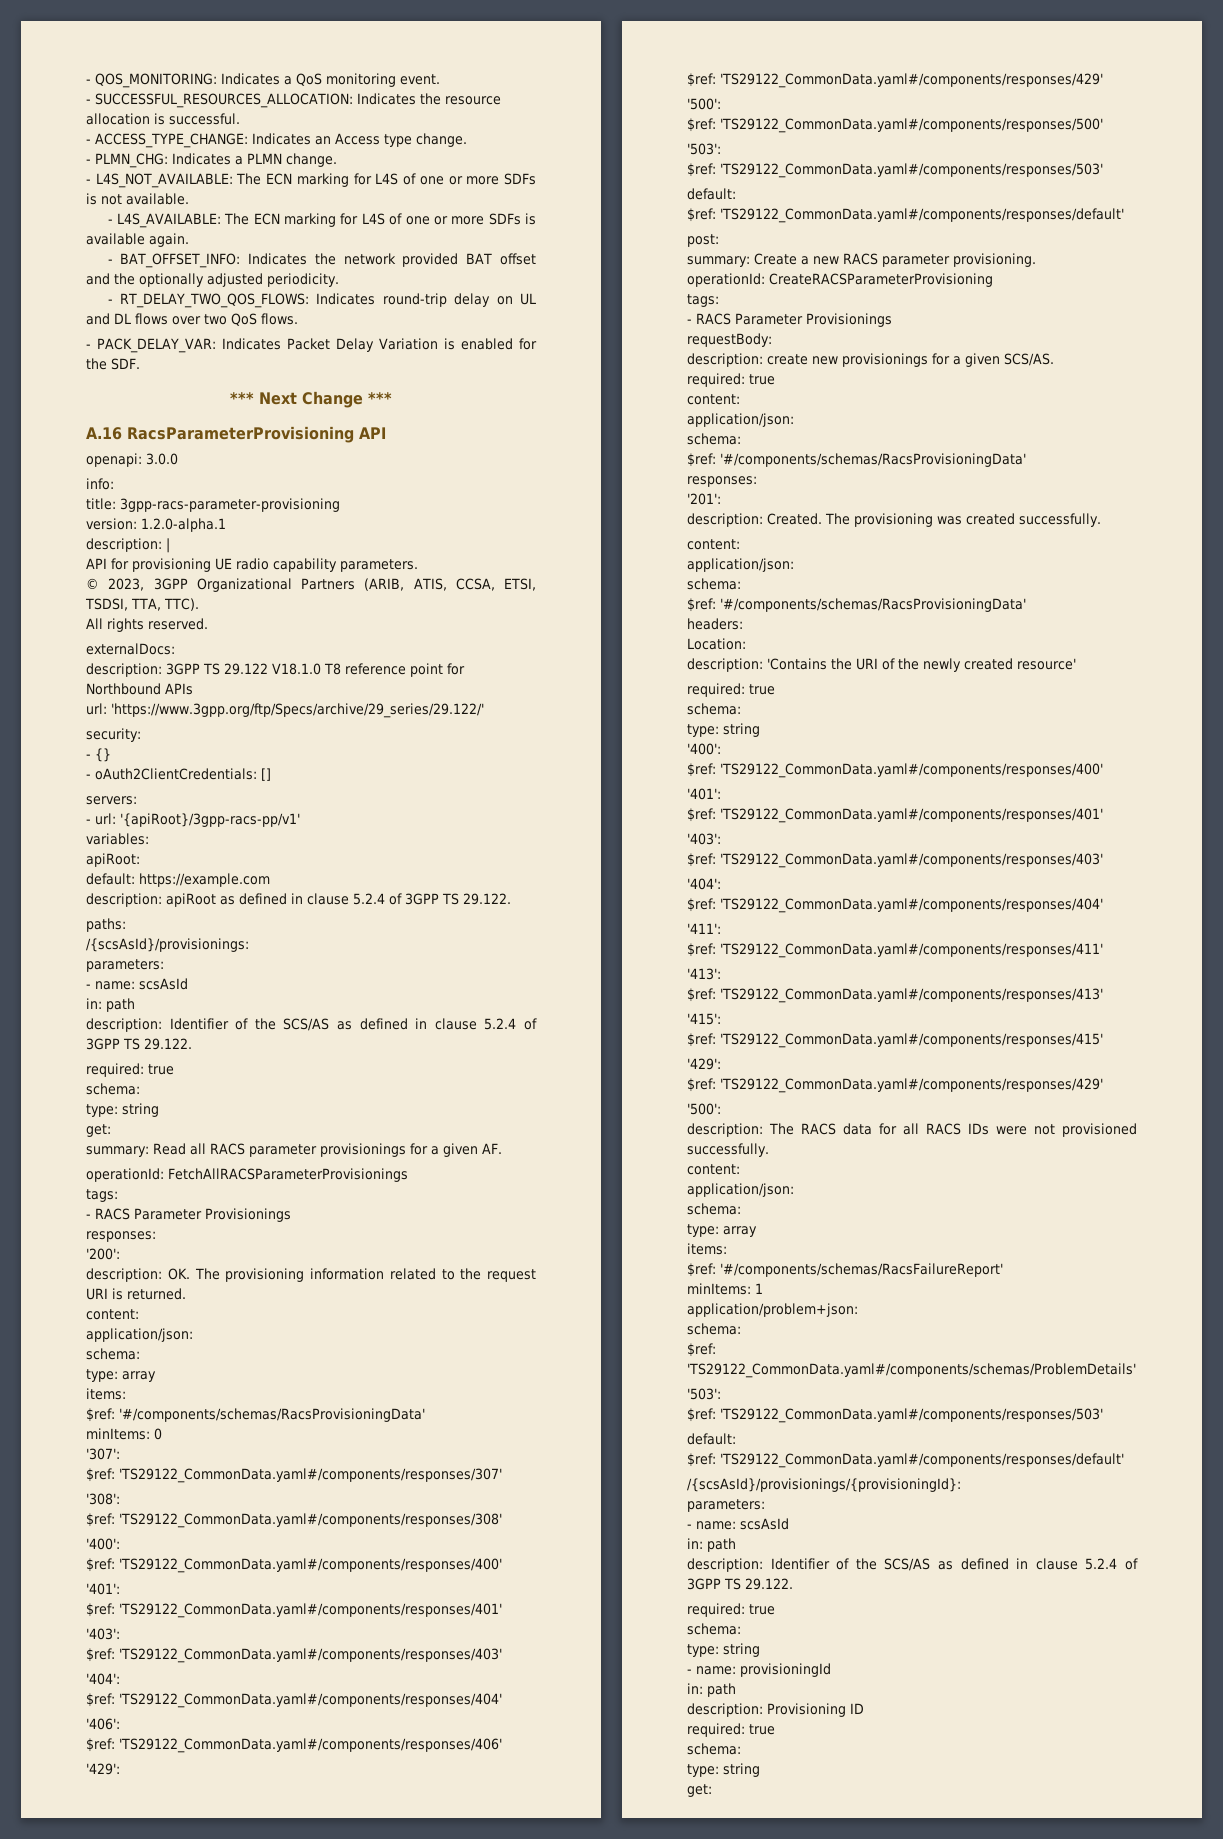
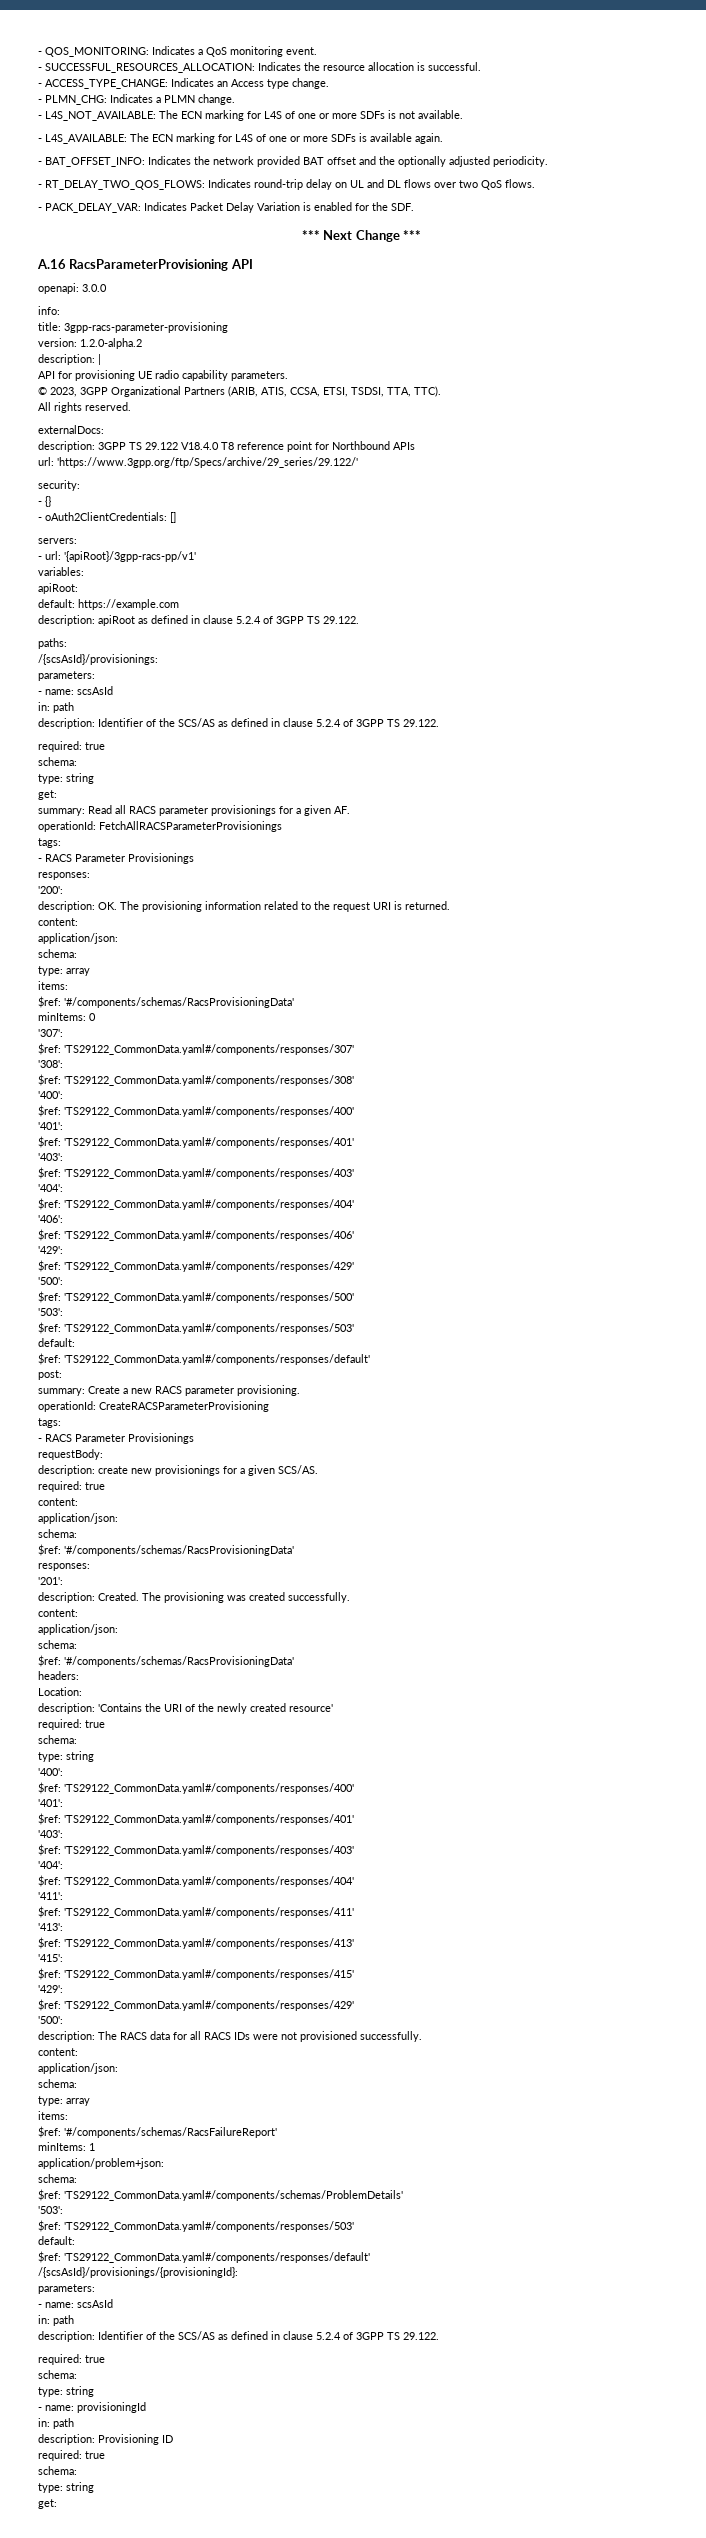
- version: 1.2.0-alpha.1
+ version: 1.2.0-alpha.2
- description: 3GPP TS 29.122 V18.1.0 T8 reference point for Northbound APIs
+ description: 3GPP TS 29.122 V18.4.0 T8 reference point for Northbound APIs

